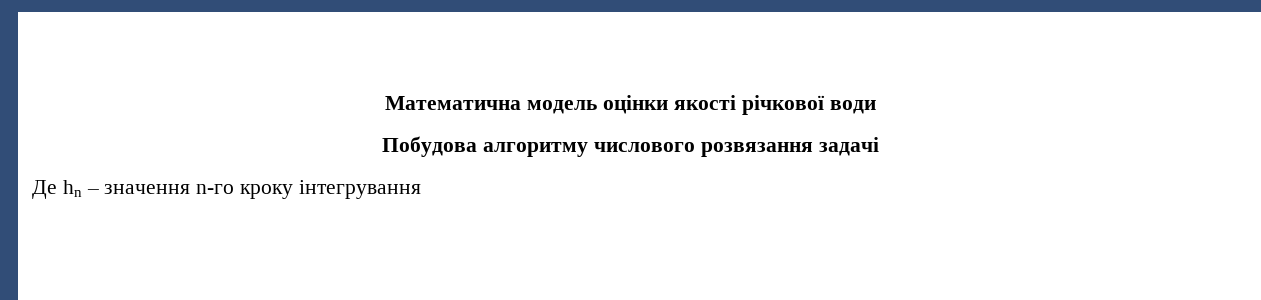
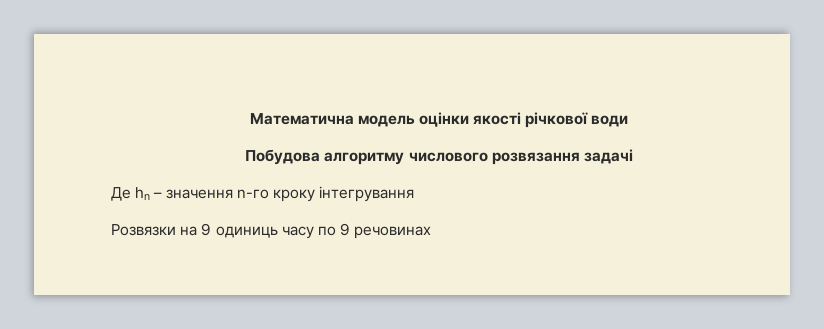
+ Розвязки на 9 одиниць часу по 9 речовинах

